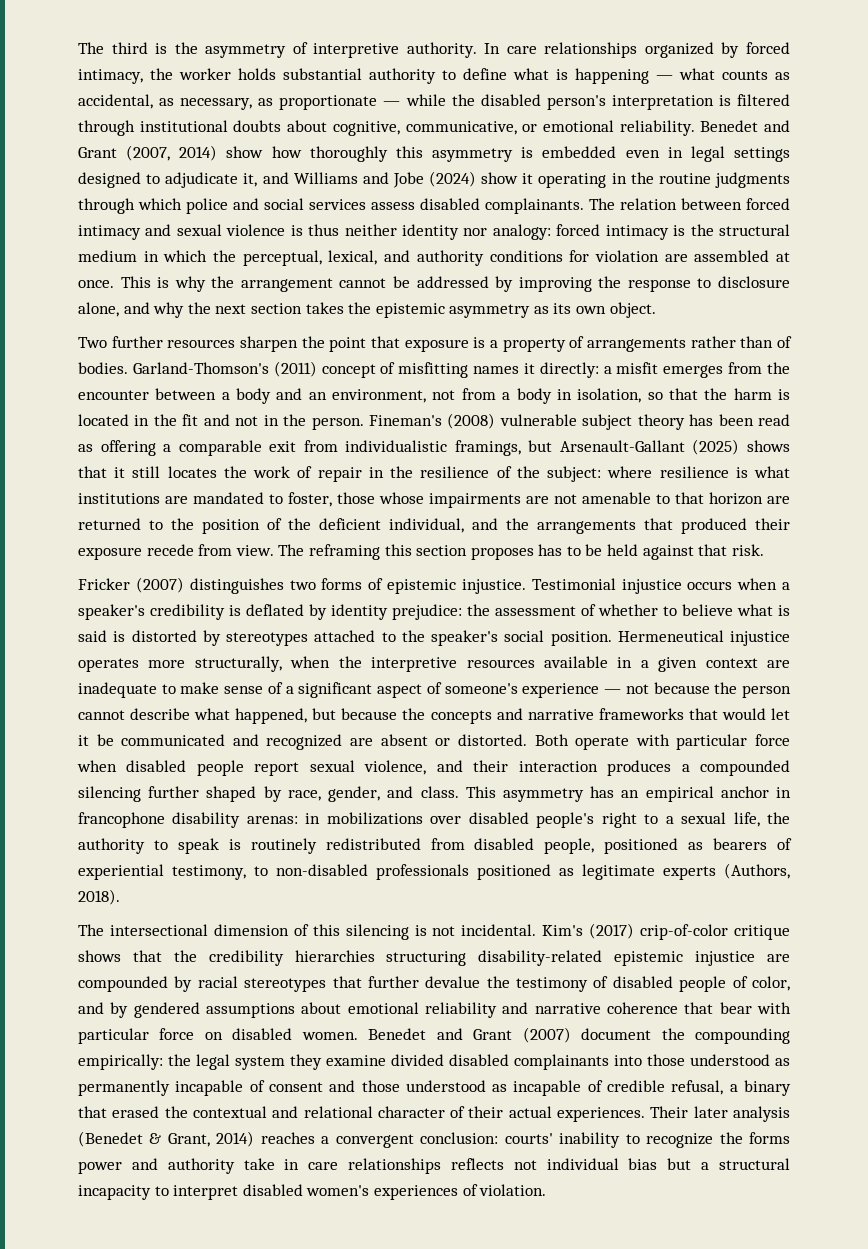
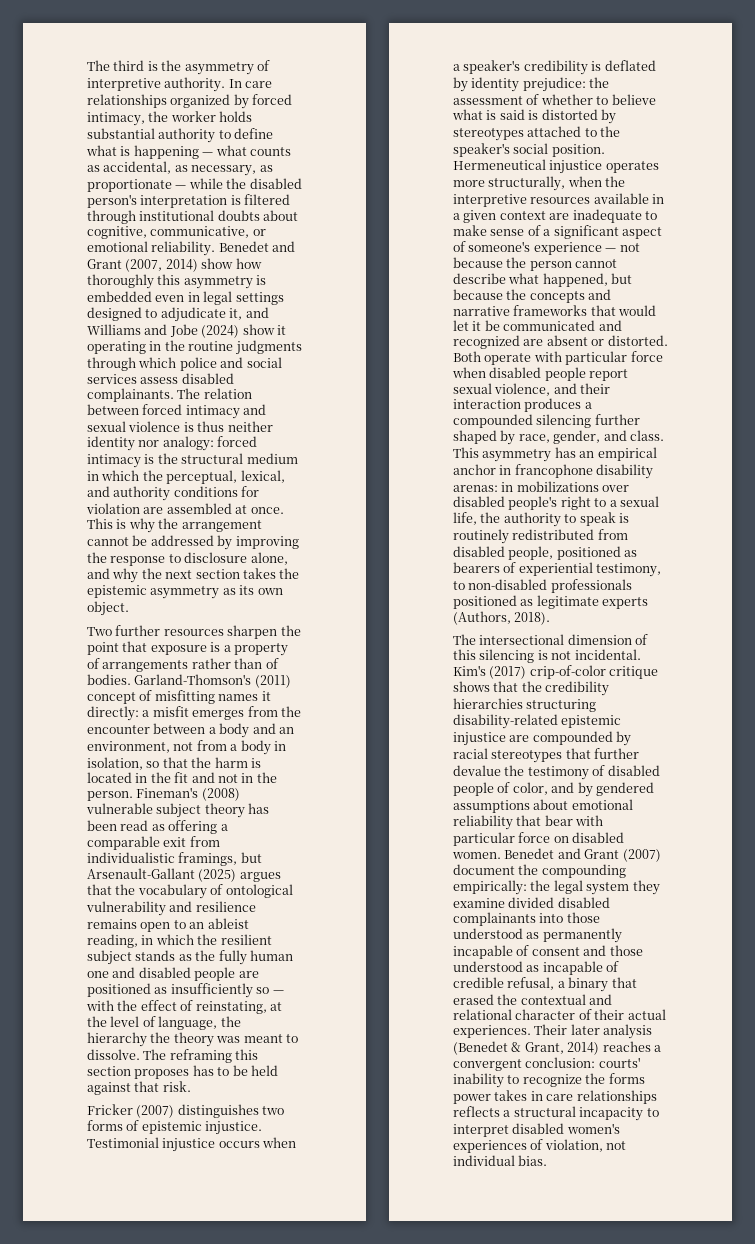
- Fineman's (2008) vulnerable subject theory has been read as offering a comparable exit from individualistic framings, but Arsenault-Gallant (2025) shows that it still locates the work of repair in the resilience of the subject: where resilience is what institutions are mandated to foster, those whose impairments are not amenable to that horizon are returned to the position of the deficient individual, and the arrangements that produced their exposure recede from view.
+ Fineman's (2008) vulnerable subject theory has been read as offering a comparable exit from individualistic framings, but Arsenault-Gallant (2025) argues that the vocabulary of ontological vulnerability and resilience remains open to an ableist reading, in which the resilient subject stands as the fully human one and disabled people are positioned as insufficiently so — with the effect of reinstating, at the level of language, the hierarchy the theory was meant to dissolve.
- Kim's (2017) crip-of-color critique shows that the credibility hierarchies structuring disability-related epistemic injustice are compounded by racial stereotypes that further devalue the testimony of disabled people of color, and by gendered assumptions about emotional reliability and narrative coherence that bear with particular force on disabled women.
+ Kim's (2017) crip-of-color critique shows that the credibility hierarchies structuring disability-related epistemic injustice are compounded by racial stereotypes that further devalue the testimony of disabled people of color, and by gendered assumptions about emotional reliability that bear with particular force on disabled women.
- Their later analysis (Benedet & Grant, 2014) reaches a convergent conclusion: courts' inability to recognize the forms power and authority take in care relationships reflects not individual bias but a structural incapacity to interpret disabled women's experiences of violation.
+ Their later analysis (Benedet & Grant, 2014) reaches a convergent conclusion: courts' inability to recognize the forms power takes in care relationships reflects a structural incapacity to interpret disabled women's experiences of violation, not individual bias.

